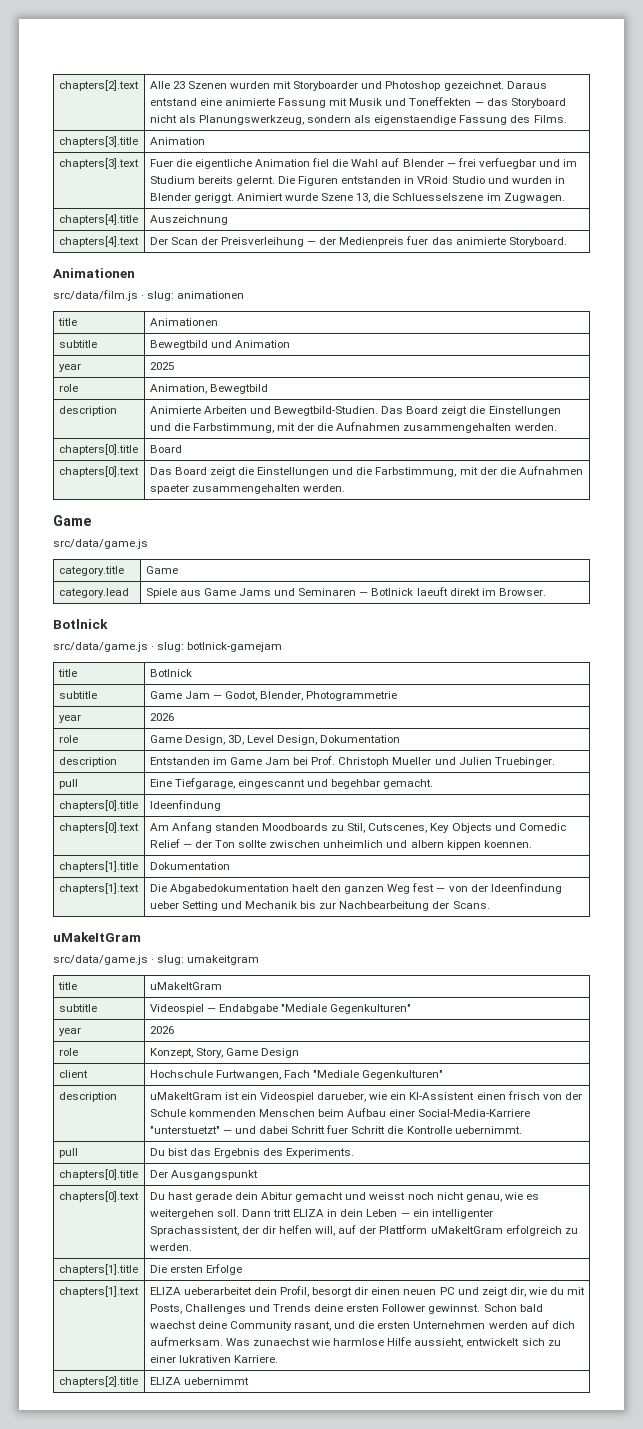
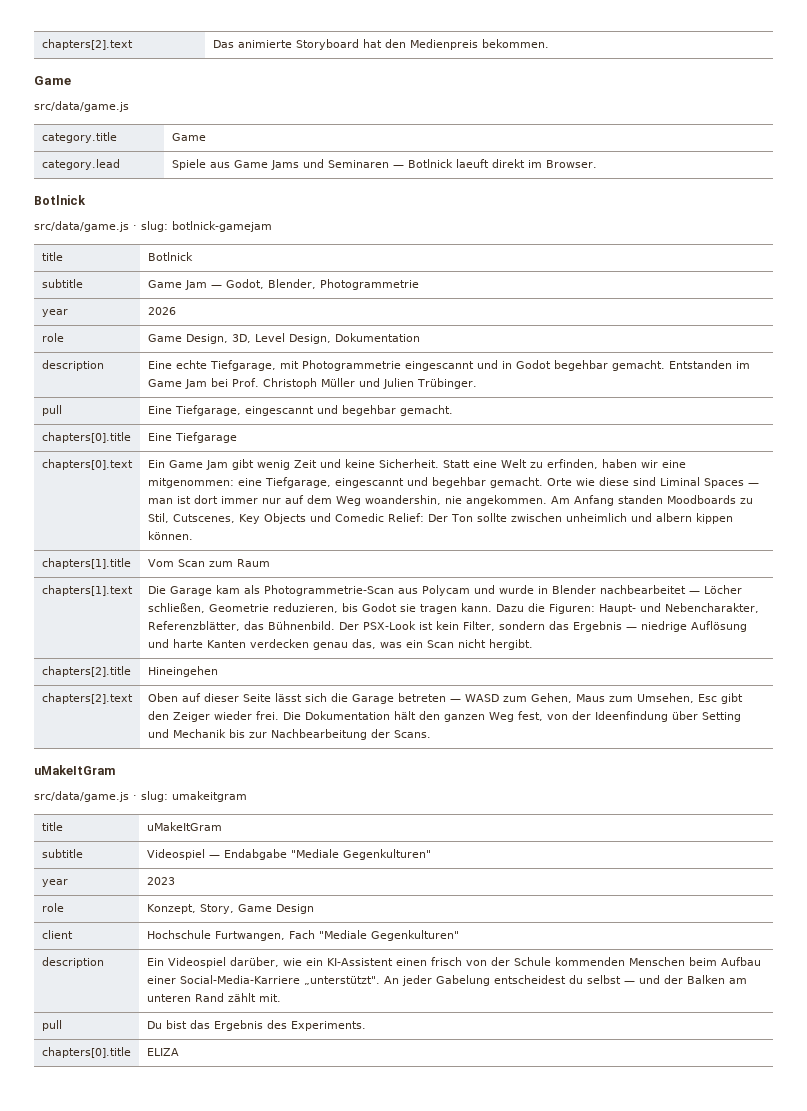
- chapters[2].text | Alle 23 Szenen wurden mit Storyboarder und Photoshop gezeichnet. Daraus entstand eine animierte Fassung mit Musik und Toneffekten — das Storyboard nicht als Planungswerkzeug, sondern als eigenstaendige Fassung des Films.
- chapters[3].title | Animation
- chapters[3].text | Fuer die eigentliche Animation fiel die Wahl auf Blender — frei verfuegbar und im Studium bereits gelernt. Die Figuren entstanden in VRoid Studio und wurden in Blender geriggt. Animiert wurde Szene 13, die Schluesselszene im Zugwagen.
- chapters[4].title | Auszeichnung
- chapters[4].text | Der Scan der Preisverleihung — der Medienpreis fuer das animierte Storyboard.
- Animationen
- src/data/film.js · slug: animationen
- title | Animationen
- subtitle | Bewegtbild und Animation
- year | 2025
- role | Animation, Bewegtbild
- description | Animierte Arbeiten und Bewegtbild-Studien. Das Board zeigt die Einstellungen und die Farbstimmung, mit der die Aufnahmen zusammengehalten werden.
- chapters[0].title | Board
- chapters[0].text | Das Board zeigt die Einstellungen und die Farbstimmung, mit der die Aufnahmen spaeter zusammengehalten werden.
+ chapters[2].text | Das animierte Storyboard hat den Medienpreis bekommen.
- description | Entstanden im Game Jam bei Prof. Christoph Mueller und Julien Truebinger.
+ description | Eine echte Tiefgarage, mit Photogrammetrie eingescannt und in Godot begehbar gemacht. Entstanden im Game Jam bei Prof. Christoph Müller und Julien Trübinger.
- chapters[0].title | Ideenfindung
- chapters[0].text | Am Anfang standen Moodboards zu Stil, Cutscenes, Key Objects und Comedic Relief — der Ton sollte zwischen unheimlich und albern kippen koennen.
- chapters[1].title | Dokumentation
- chapters[1].text | Die Abgabedokumentation haelt den ganzen Weg fest — von der Ideenfindung ueber Setting und Mechanik bis zur Nachbearbeitung der Scans.
+ chapters[0].title | Eine Tiefgarage
+ chapters[0].text | Ein Game Jam gibt wenig Zeit und keine Sicherheit. Statt eine Welt zu erfinden, haben wir eine mitgenommen: eine Tiefgarage, eingescannt und begehbar gemacht. Orte wie diese sind Liminal Spaces — man ist dort immer nur auf dem Weg woandershin, nie angekommen. Am Anfang standen Moodboards zu Stil, Cutscenes, Key Objects und Comedic Relief: Der Ton sollte zwischen unheimlich und albern kippen können.
+ chapters[1].title | Vom Scan zum Raum
+ chapters[1].text | Die Garage kam als Photogrammetrie-Scan aus Polycam und wurde in Blender nachbearbeitet — Löcher schließen, Geometrie reduzieren, bis Godot sie tragen kann. Dazu die Figuren: Haupt- und Nebencharakter, Referenzblätter, das Bühnenbild. Der PSX-Look ist kein Filter, sondern das Ergebnis — niedrige Auflösung und harte Kanten verdecken genau das, was ein Scan nicht hergibt.
+ chapters[2].title | Hineingehen
+ chapters[2].text | Oben auf dieser Seite lässt sich die Garage betreten — WASD zum Gehen, Maus zum Umsehen, Esc gibt den Zeiger wieder frei. Die Dokumentation hält den ganzen Weg fest, von der Ideenfindung über Setting und Mechanik bis zur Nachbearbeitung der Scans.
  subtitle | Videospiel — Endabgabe "Mediale Gegenkulturen"
- year | 2026
+ year | 2023
- description | uMakeItGram ist ein Videospiel darueber, wie ein KI-Assistent einen frisch von der Schule kommenden Menschen beim Aufbau einer Social-Media-Karriere "unterstuetzt" — und dabei Schritt fuer Schritt die Kontrolle uebernimmt.
+ description | Ein Videospiel darüber, wie ein KI-Assistent einen frisch von der Schule kommenden Menschen beim Aufbau einer Social-Media-Karriere „unterstützt". An jeder Gabelung entscheidest du selbst — und der Balken am unteren Rand zählt mit.
- chapters[0].title | Der Ausgangspunkt
- chapters[0].text | Du hast gerade dein Abitur gemacht und weisst noch nicht genau, wie es weitergehen soll. Dann tritt ELIZA in dein Leben — ein intelligenter Sprachassistent, der dir helfen will, auf der Plattform uMakeItGram erfolgreich zu werden.
- chapters[1].title | Die ersten Erfolge
- chapters[1].text | ELIZA ueberarbeitet dein Profil, besorgt dir einen neuen PC und zeigt dir, wie du mit Posts, Challenges und Trends deine ersten Follower gewinnst. Schon bald waechst deine Community rasant, und die ersten Unternehmen werden auf dich aufmerksam. Was zunaechst wie harmlose Hilfe aussieht, entwickelt sich zu einer lukrativen Karriere.
- chapters[2].title | ELIZA uebernimmt
+ chapters[0].title | ELIZA

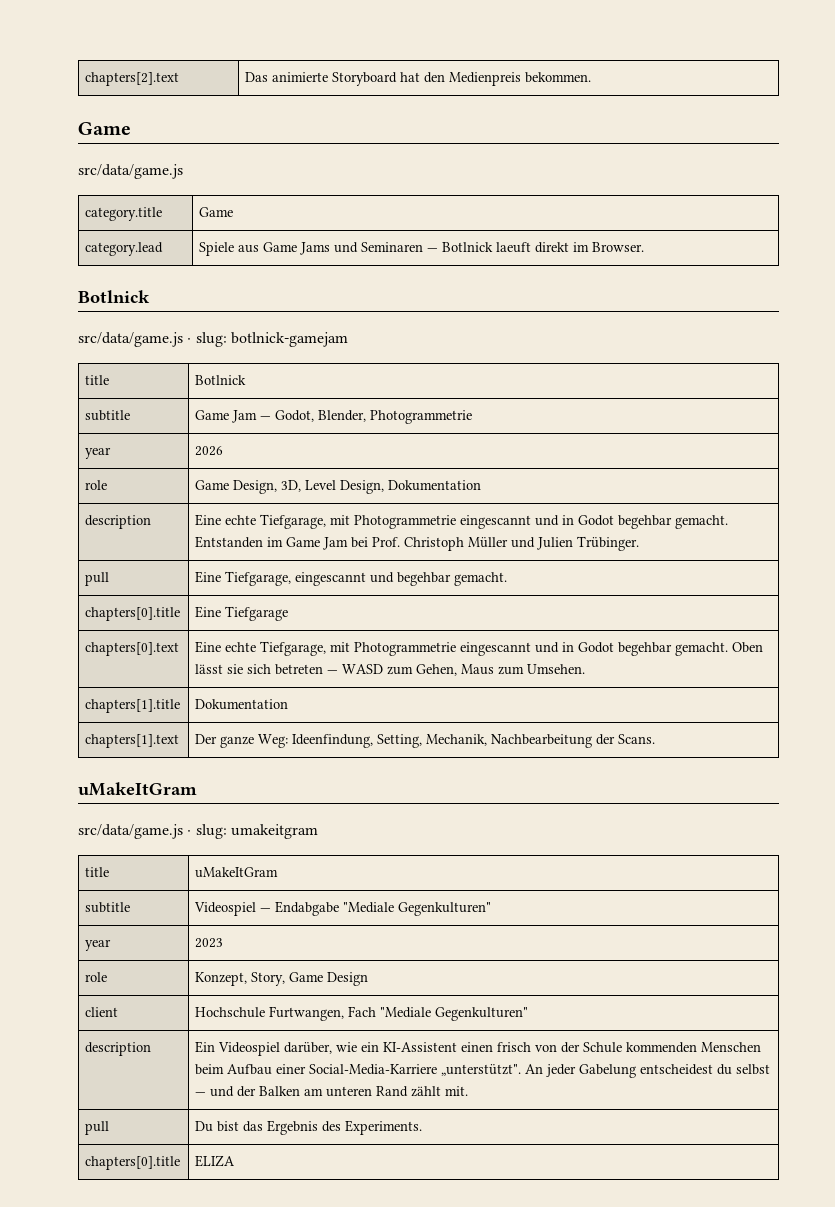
- Ein Game Jam gibt wenig Zeit und keine Sicherheit. Statt eine Welt zu erfinden, haben wir eine mitgenommen: eine Tiefgarage, eingescannt und begehbar gemacht. Orte wie diese sind Liminal Spaces — man ist dort immer nur auf dem Weg woandershin, nie angekommen. Am Anfang standen Moodboards zu Stil, Cutscenes, Key Objects und Comedic Relief: Der Ton sollte zwischen unheimlich und albern kippen können.
- chapters[1].title | Vom Scan zum Raum
- chapters[1].text | Die Garage kam als Photogrammetrie-Scan aus Polycam und wurde in Blender nachbearbeitet — Löcher schließen, Geometrie reduzieren, bis Godot sie tragen kann. Dazu die Figuren: Haupt- und Nebencharakter, Referenzblätter, das Bühnenbild. Der PSX-Look ist kein Filter, sondern das Ergebnis — niedrige Auflösung und harte Kanten verdecken genau das, was ein Scan nicht hergibt.
- chapters[2].title | Hineingehen
- chapters[2].text | Oben auf dieser Seite lässt sich die Garage betreten — WASD zum Gehen, Maus zum Umsehen, Esc gibt den Zeiger wieder frei. Die Dokumentation hält den ganzen Weg fest, von der Ideenfindung über Setting und Mechanik bis zur Nachbearbeitung der Scans.
+ Eine echte Tiefgarage, mit Photogrammetrie eingescannt und in Godot begehbar gemacht. Oben lässt sie sich betreten — WASD zum Gehen, Maus zum Umsehen.
+ chapters[1].title | Dokumentation
+ chapters[1].text | Der ganze Weg: Ideenfindung, Setting, Mechanik, Nachbearbeitung der Scans.

